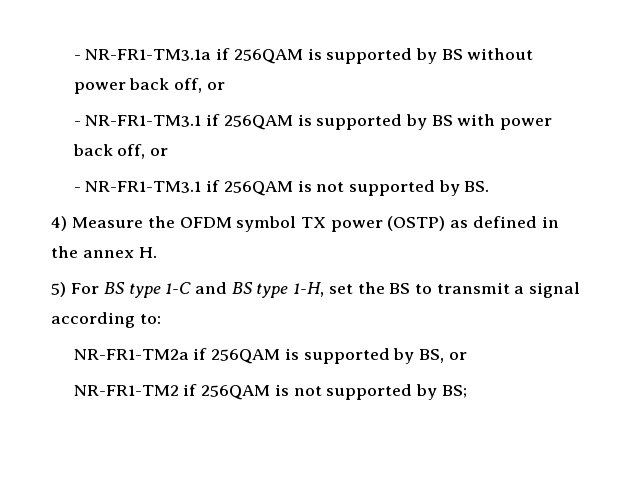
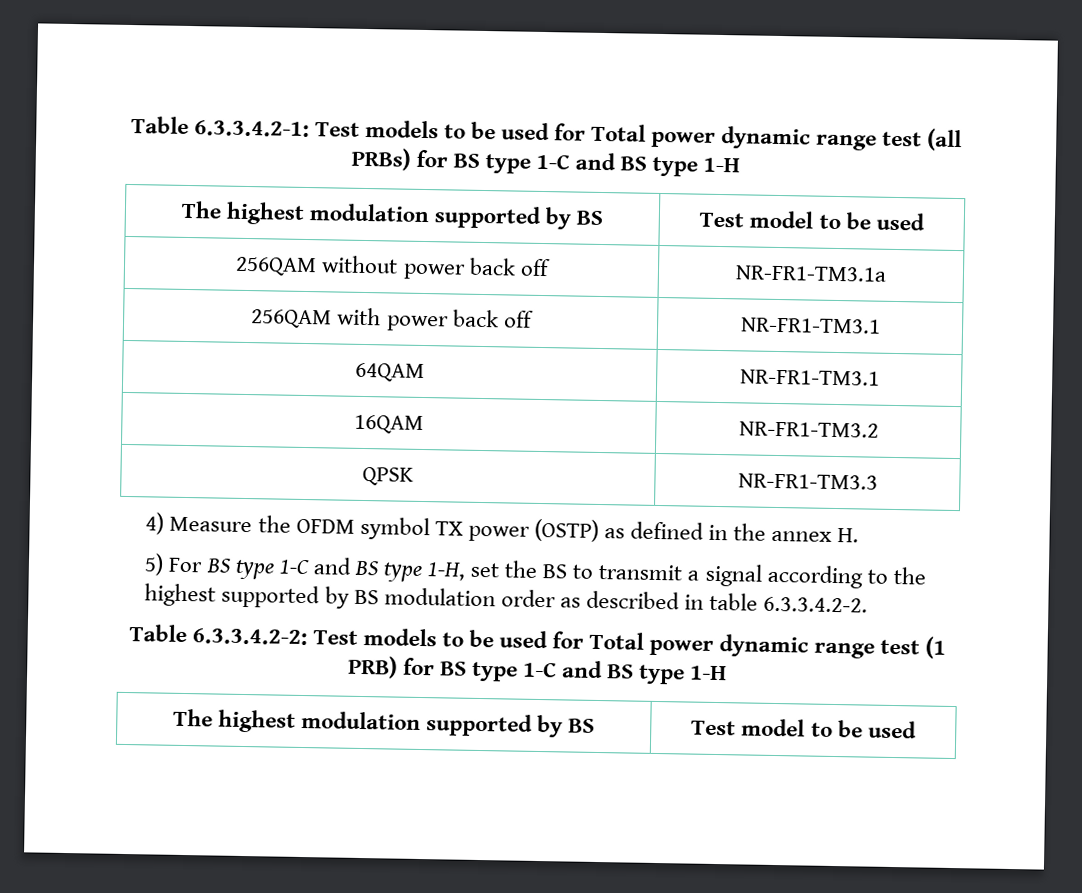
- - NR-FR1-TM3.1a if 256QAM is supported by BS without power back off, or
- - NR-FR1-TM3.1 if 256QAM is supported by BS with power back off, or
- - NR-FR1-TM3.1 if 256QAM is not supported by BS.
+ Table 6.3.3.4.2-1: Test models to be used for Total power dynamic range test (all PRBs) for BS type 1-C and BS type 1-H
+ The highest modulation supported by BS | Test model to be used
+ 256QAM without power back off | NR-FR1-TM3.1a
+ 256QAM with power back off | NR-FR1-TM3.1
+ 64QAM | NR-FR1-TM3.1
+ 16QAM | NR-FR1-TM3.2
+ QPSK | NR-FR1-TM3.3
- 5) For BS type 1-C and BS type 1-H, set the BS to transmit a signal according to:
- NR-FR1-TM2a if 256QAM is supported by BS, or
- NR-FR1-TM2 if 256QAM is not supported by BS;
+ 5) For BS type 1-C and BS type 1-H, set the BS to transmit a signal according to the highest supported by BS modulation order as described in table 6.3.3.4.2-2.
+ Table 6.3.3.4.2-2: Test models to be used for Total power dynamic range test (1 PRB) for BS type 1-C and BS type 1-H
+ The highest modulation supported by BS | Test model to be used

